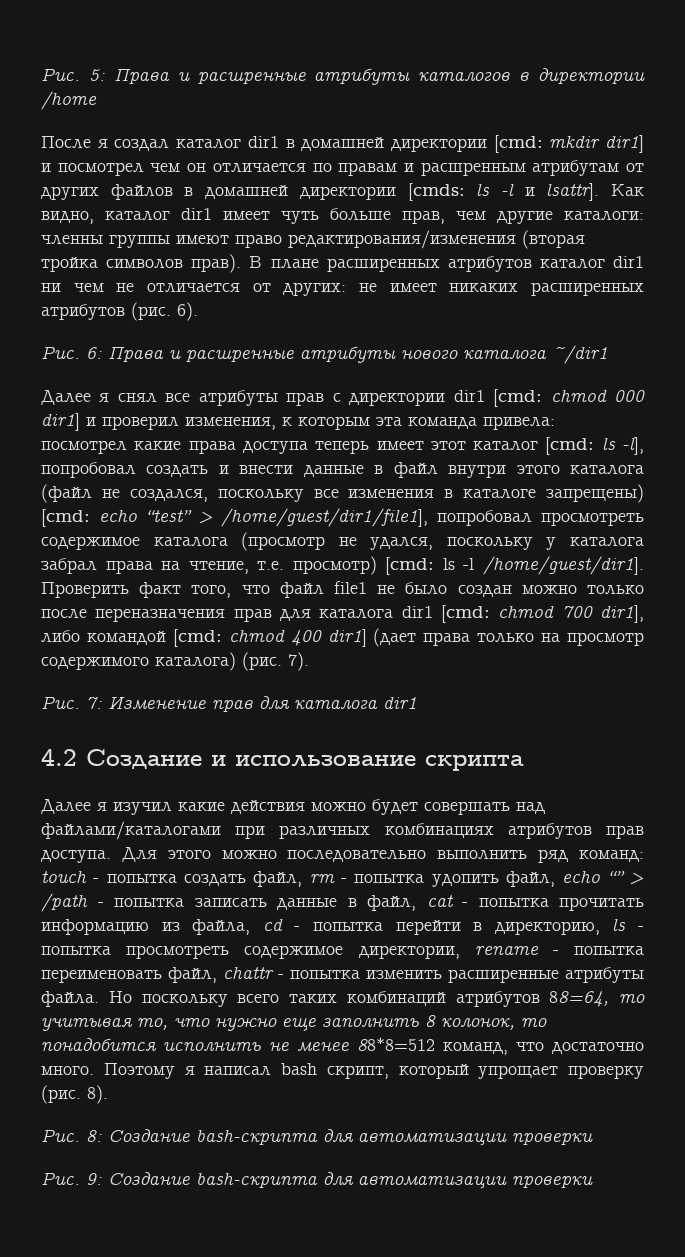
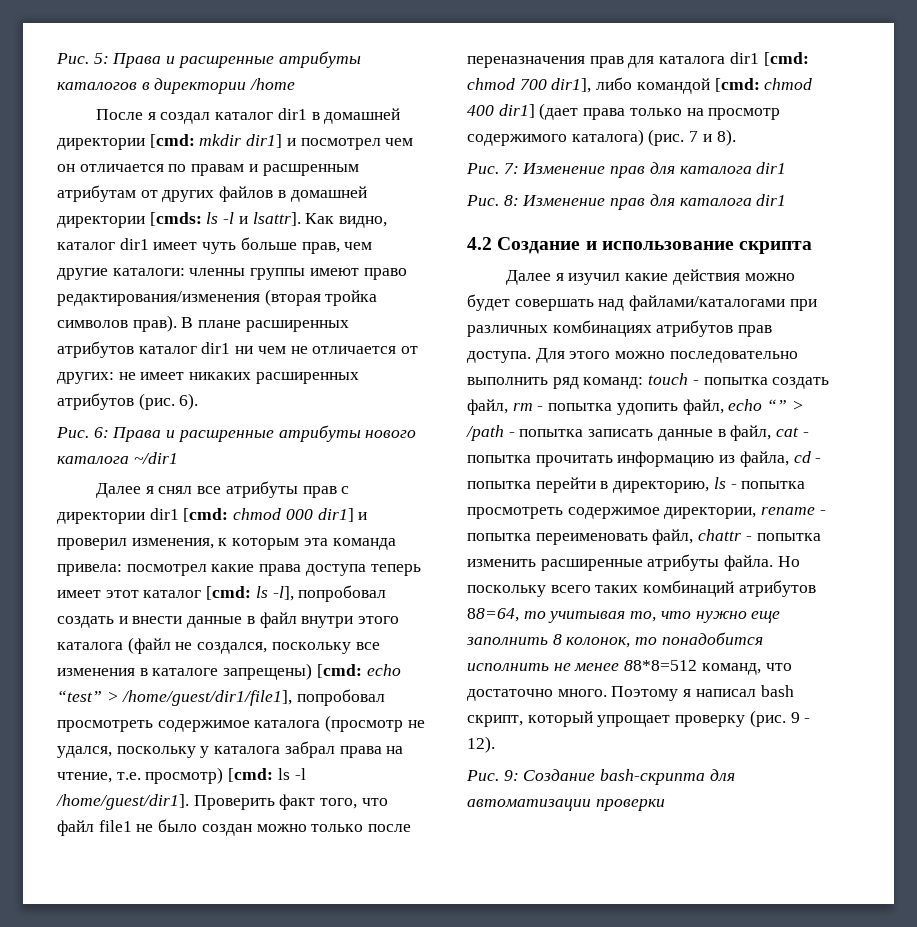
- 7).
+ 7 и 8).
+ Рис. 8: Изменение прав для каталога dir1
- 8).
- Рис. 8: Создание bash-скрипта для автоматизации проверки
+ 9 - 12).

